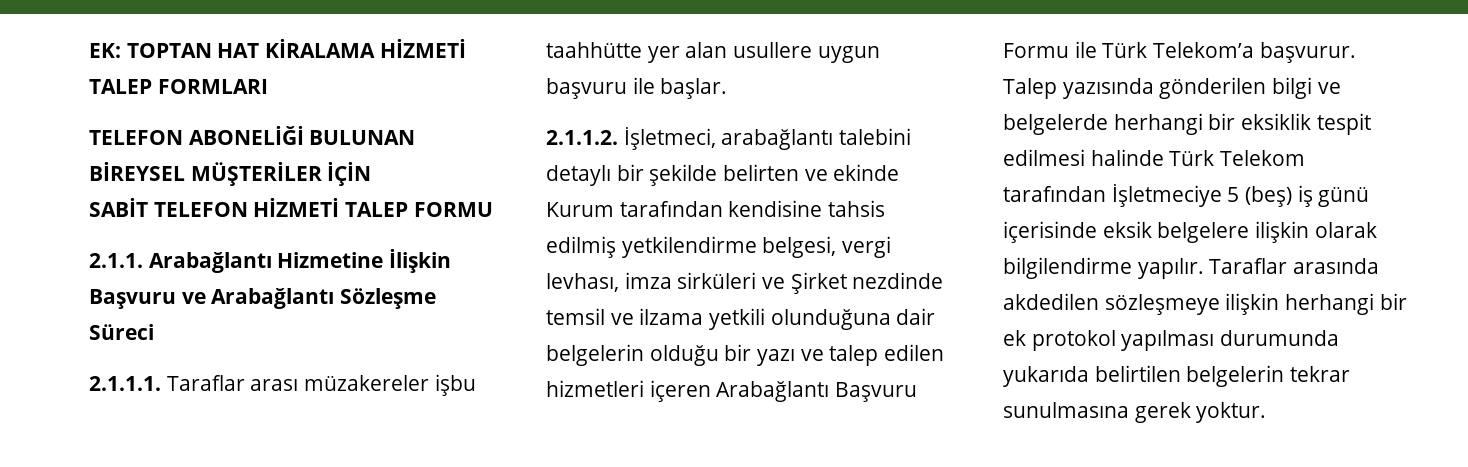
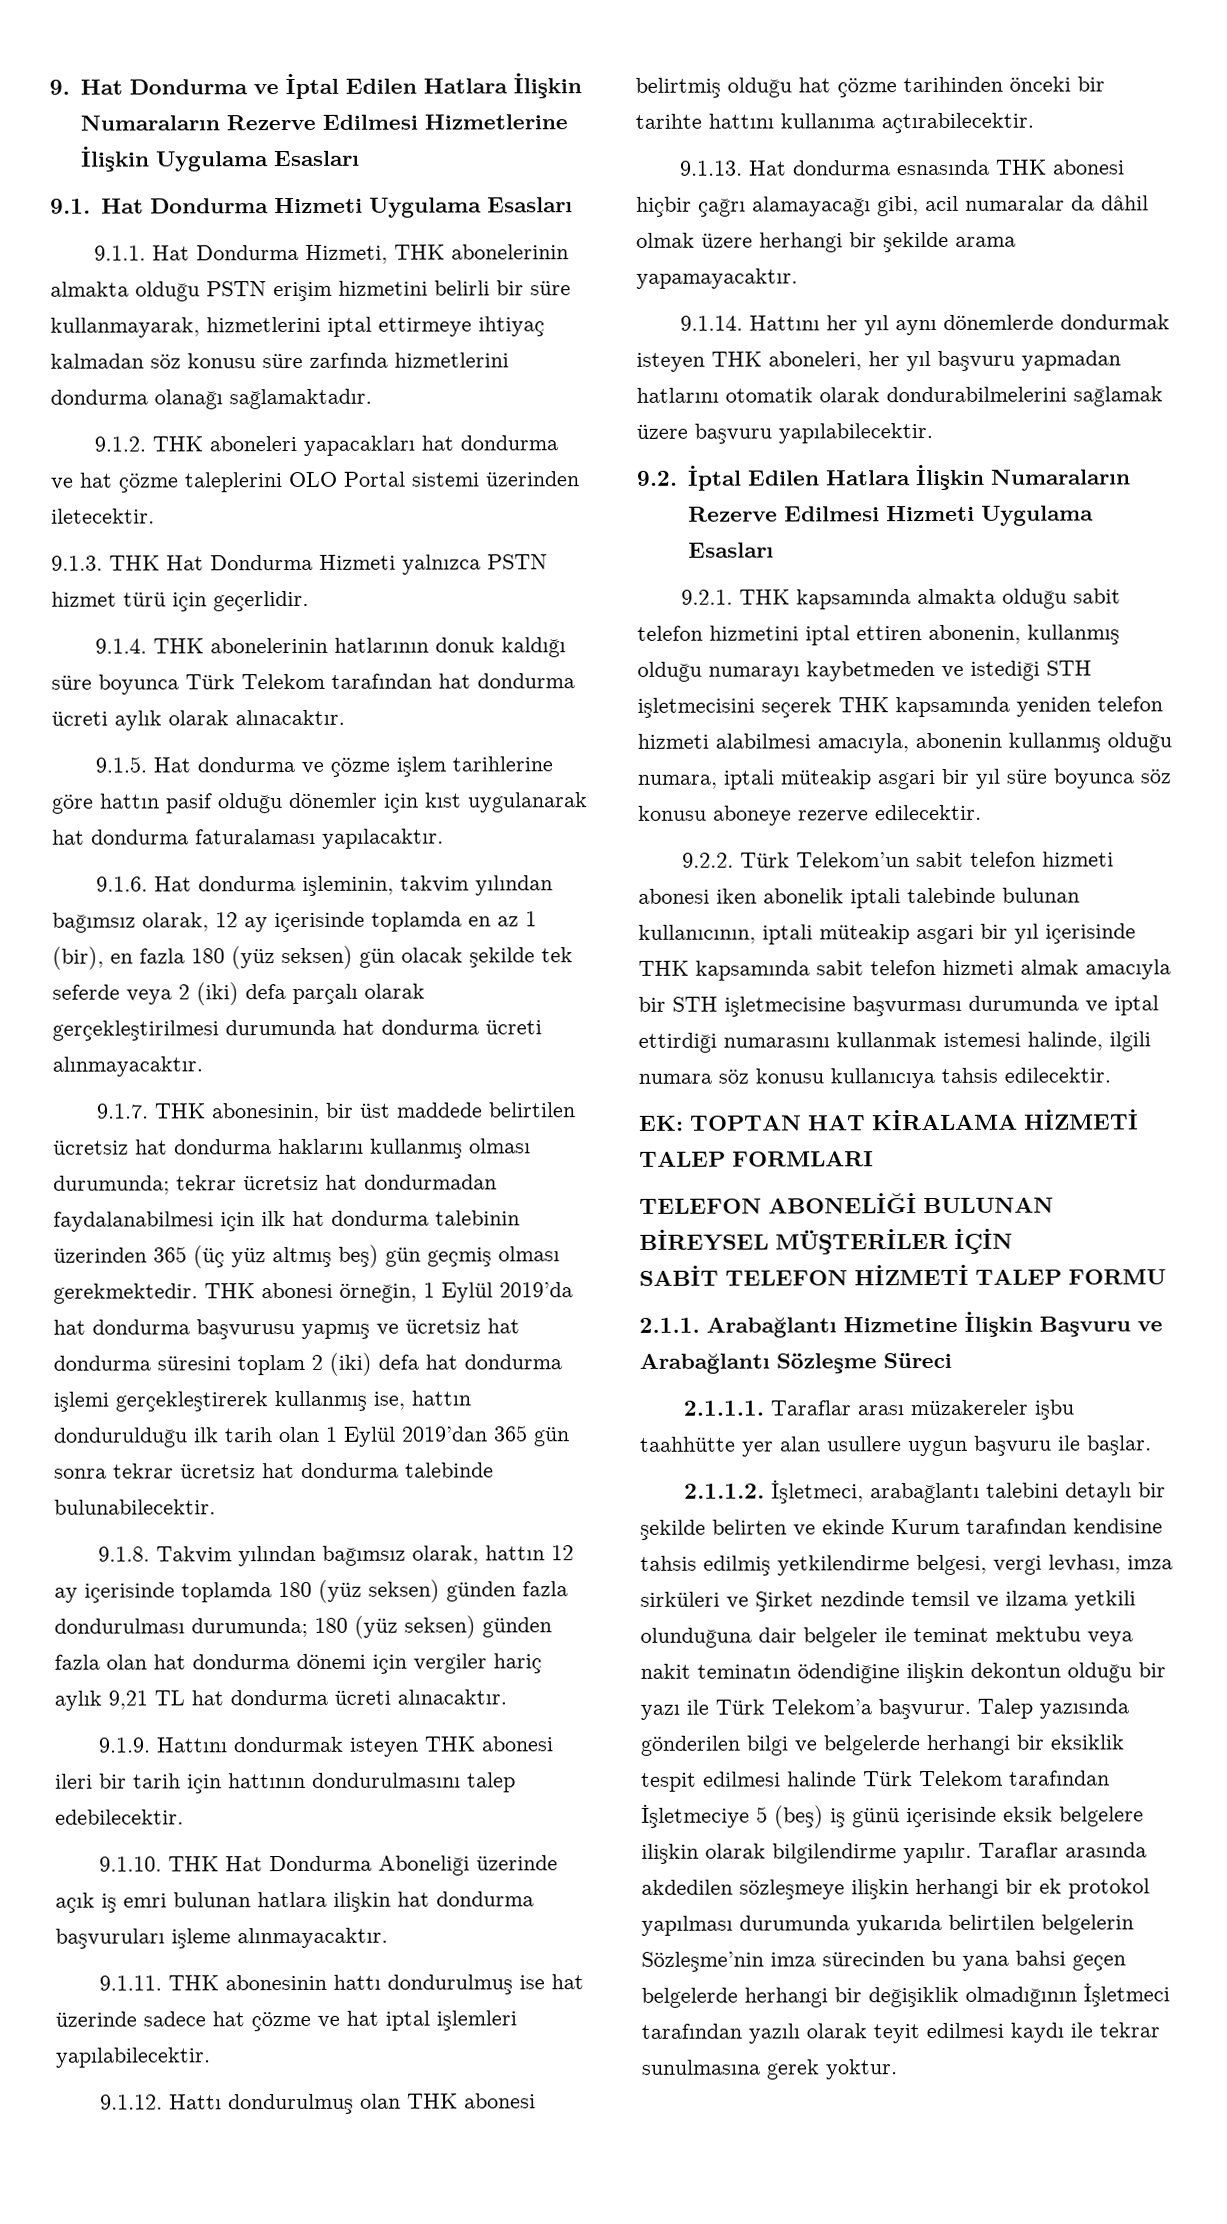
+ 9. Hat Dondurma ve İptal Edilen Hatlara İlişkin Numaraların Rezerve Edilmesi Hizmetlerine İlişkin Uygulama Esasları
+ 9.1. Hat Dondurma Hizmeti Uygulama Esasları
+ 9.1.1. Hat Dondurma Hizmeti, THK abonelerinin almakta olduğu PSTN erişim hizmetini belirli bir süre kullanmayarak, hizmetlerini iptal ettirmeye ihtiyaç kalmadan söz konusu süre zarfında hizmetlerini dondurma olanağı sağlamaktadır.
+ 9.1.2. THK aboneleri yapacakları hat dondurma ve hat çözme taleplerini OLO Portal sistemi üzerinden iletecektir.
+ 9.1.3. THK Hat Dondurma Hizmeti yalnızca PSTN hizmet türü için geçerlidir.
+ 9.1.4. THK abonelerinin hatlarının donuk kaldığı süre boyunca Türk Telekom tarafından hat dondurma ücreti aylık olarak alınacaktır.
+ 9.1.5. Hat dondurma ve çözme işlem tarihlerine göre hattın pasif olduğu dönemler için kıst uygulanarak hat dondurma faturalaması yapılacaktır.
+ 9.1.6. Hat dondurma işleminin, takvim yılından bağımsız olarak, 12 ay içerisinde toplamda en az 1 (bir), en fazla 180 (yüz seksen) gün olacak şekilde tek seferde veya 2 (iki) defa parçalı olarak gerçekleştirilmesi durumunda hat dondurma ücreti alınmayacaktır.
+ 9.1.7. THK abonesinin, bir üst maddede belirtilen ücretsiz hat dondurma haklarını kullanmış olması durumunda; tekrar ücretsiz hat dondurmadan faydalanabilmesi için ilk hat dondurma talebinin üzerinden 365 (üç yüz altmış beş) gün geçmiş olması gerekmektedir. THK abonesi örneğin, 1 Eylül 2019’da hat dondurma başvurusu yapmış ve ücretsiz hat dondurma süresini toplam 2 (iki) defa hat dondurma işlemi gerçekleştirerek kullanmış ise, hattın dondurulduğu ilk tarih olan 1 Eylül 2019’dan 365 gün sonra tekrar ücretsiz hat dondurma talebinde bulunabilecektir.
+ 9.1.8. Takvim yılından bağımsız olarak, hattın 12 ay içerisinde toplamda 180 (yüz seksen) günden fazla dondurulması durumunda; 180 (yüz seksen) günden fazla olan hat dondurma dönemi için vergiler hariç aylık 9,21 TL hat dondurma ücreti alınacaktır.
+ 9.1.9. Hattını dondurmak isteyen THK abonesi ileri bir tarih için hattının dondurulmasını talep edebilecektir.
+ 9.1.10. THK Hat Dondurma Aboneliği üzerinde açık iş emri bulunan hatlara ilişkin hat dondurma başvuruları işleme alınmayacaktır.
+ 9.1.11. THK abonesinin hattı dondurulmuş ise hat üzerinde sadece hat çözme ve hat iptal işlemleri yapılabilecektir.
+ 9.1.12. Hattı dondurulmuş olan THK abonesi belirtmiş olduğu hat çözme tarihinden önceki bir tarihte hattını kullanıma açtırabilecektir.
+ 9.1.13. Hat dondurma esnasında THK abonesi hiçbir çağrı alamayacağı gibi, acil numaralar da dâhil olmak üzere herhangi bir şekilde arama yapamayacaktır.
+ 9.1.14. Hattını her yıl aynı dönemlerde dondurmak isteyen THK aboneleri, her yıl başvuru yapmadan hatlarını otomatik olarak dondurabilmelerini sağlamak üzere başvuru yapılabilecektir.
+ 9.2. İptal Edilen Hatlara İlişkin Numaraların Rezerve Edilmesi Hizmeti Uygulama Esasları
+ 9.2.1. THK kapsamında almakta olduğu sabit telefon hizmetini iptal ettiren abonenin, kullanmış olduğu numarayı kaybetmeden ve istediği STH işletmecisini seçerek THK kapsamında yeniden telefon hizmeti alabilmesi amacıyla, abonenin kullanmış olduğu numara, iptali müteakip asgari bir yıl süre boyunca söz konusu aboneye rezerve edilecektir.
+ 9.2.2. Türk Telekom’un sabit telefon hizmeti abonesi iken abonelik iptali talebinde bulunan kullanıcının, iptali müteakip asgari bir yıl içerisinde THK kapsamında sabit telefon hizmeti almak amacıyla bir STH işletmecisine başvurması durumunda ve iptal ettirdiği numarasını kullanmak istemesi halinde, ilgili numara söz konusu kullanıcıya tahsis edilecektir.
- 2.1.1.2. İşletmeci, arabağlantı talebini detaylı bir şekilde belirten ve ekinde Kurum tarafından kendisine tahsis edilmiş yetkilendirme belgesi, vergi levhası, imza sirküleri ve Şirket nezdinde temsil ve ilzama yetkili olunduğuna dair belgelerin olduğu bir yazı ve talep edilen hizmetleri içeren Arabağlantı Başvuru Formu ile Türk Telekom’a başvurur.
+ 2.1.1.2. İşletmeci, arabağlantı talebini detaylı bir şekilde belirten ve ekinde Kurum tarafından kendisine tahsis edilmiş yetkilendirme belgesi, vergi levhası, imza sirküleri ve Şirket nezdinde temsil ve ilzama yetkili olunduğuna dair belgeler ile teminat mektubu veya nakit teminatın ödendiğine ilişkin dekontun olduğu bir yazı ile Türk Telekom’a başvurur.
- Taraflar arasında akdedilen sözleşmeye ilişkin herhangi bir ek protokol yapılması durumunda yukarıda belirtilen belgelerin tekrar sunulmasına gerek yoktur.
+ Taraflar arasında akdedilen sözleşmeye ilişkin herhangi bir ek protokol yapılması durumunda yukarıda belirtilen belgelerin Sözleşme’nin imza sürecinden bu yana bahsi geçen belgelerde herhangi bir değişiklik olmadığının İşletmeci tarafından yazılı olarak teyit edilmesi kaydı ile tekrar sunulmasına gerek yoktur.

